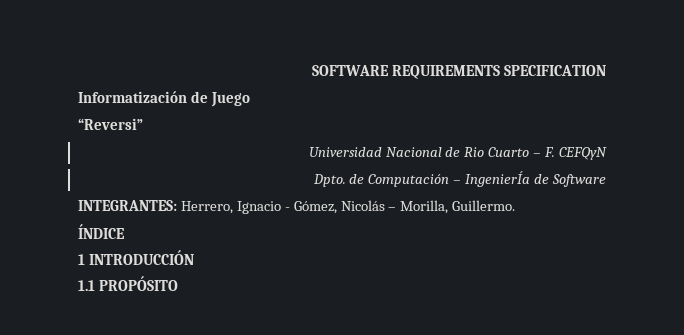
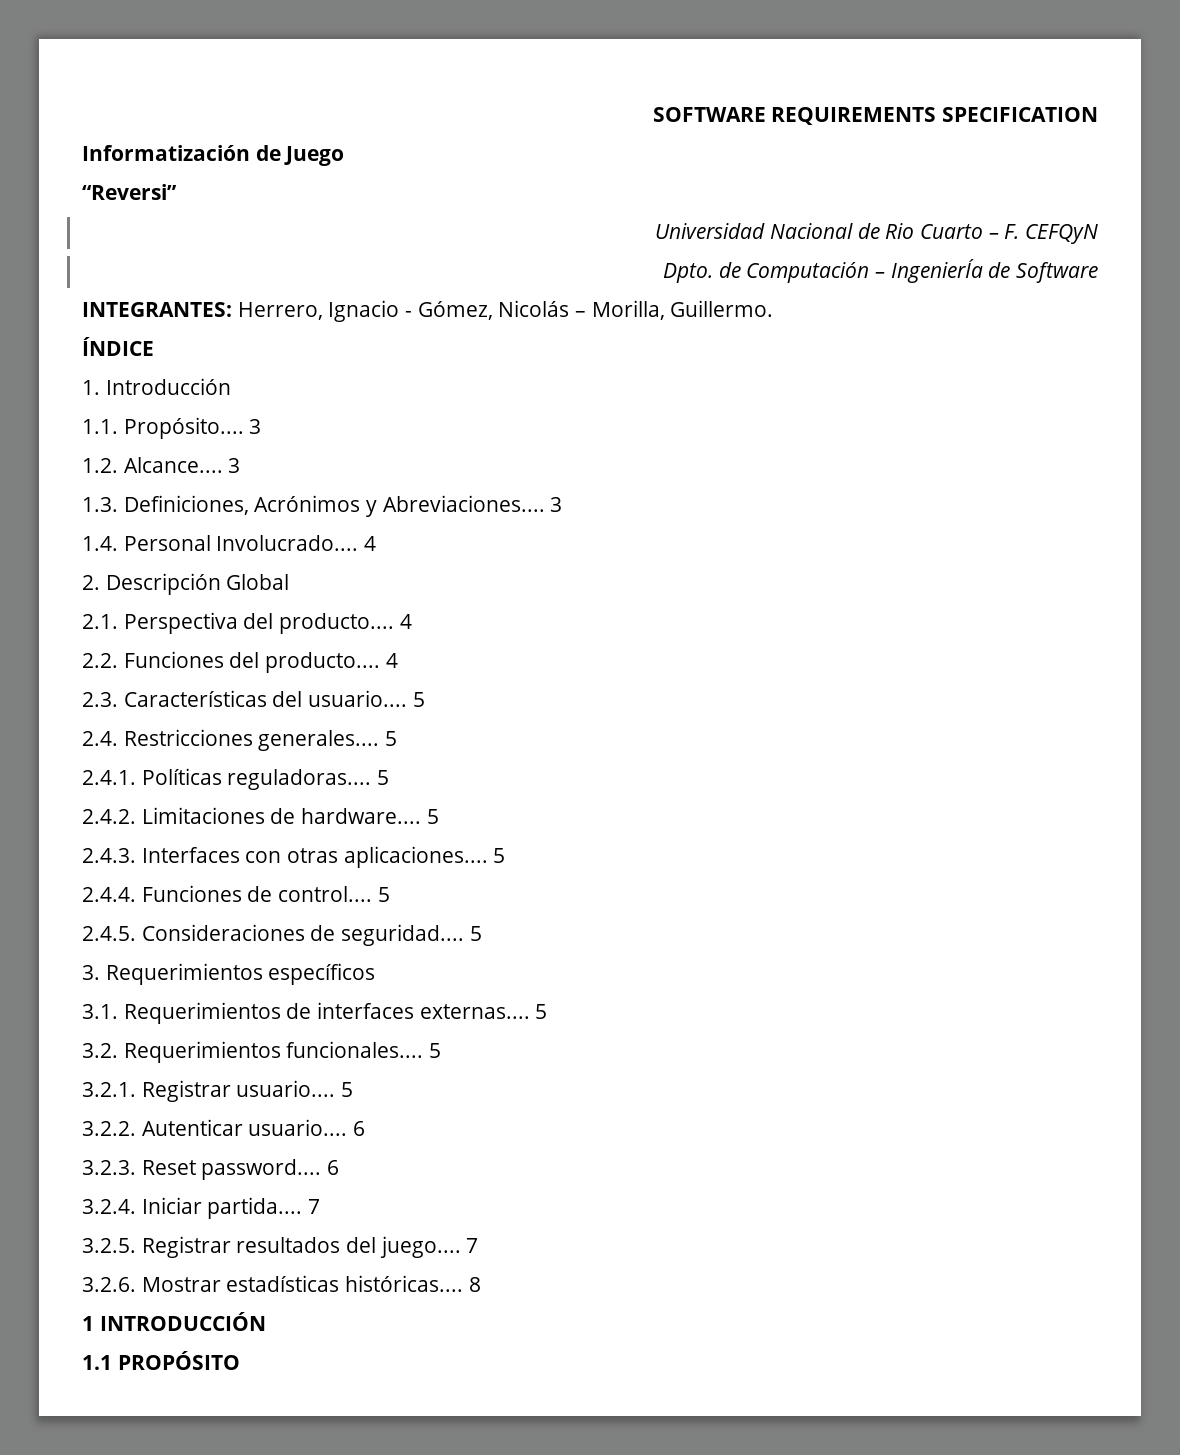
+ 1. Introducción
+ 1.1. Propósito.... 3
+ 1.2. Alcance.... 3
+ 1.3. Definiciones, Acrónimos y Abreviaciones.... 3
+ 1.4. Personal Involucrado.... 4
+ 2. Descripción Global
+ 2.1. Perspectiva del producto.... 4
+ 2.2. Funciones del producto.... 4
+ 2.3. Características del usuario.... 5
+ 2.4. Restricciones generales.... 5
+ 2.4.1. Políticas reguladoras.... 5
+ 2.4.2. Limitaciones de hardware.... 5
+ 2.4.3. Interfaces con otras aplicaciones.... 5
+ 2.4.4. Funciones de control.... 5
+ 2.4.5. Consideraciones de seguridad.... 5
+ 3. Requerimientos específicos
+ 3.1. Requerimientos de interfaces externas.... 5
+ 3.2. Requerimientos funcionales.... 5
+ 3.2.1. Registrar usuario.... 5
+ 3.2.2. Autenticar usuario.... 6
+ 3.2.3. Reset password.... 6
+ 3.2.4. Iniciar partida.... 7
+ 3.2.5. Registrar resultados del juego.... 7
+ 3.2.6. Mostrar estadísticas históricas.... 8

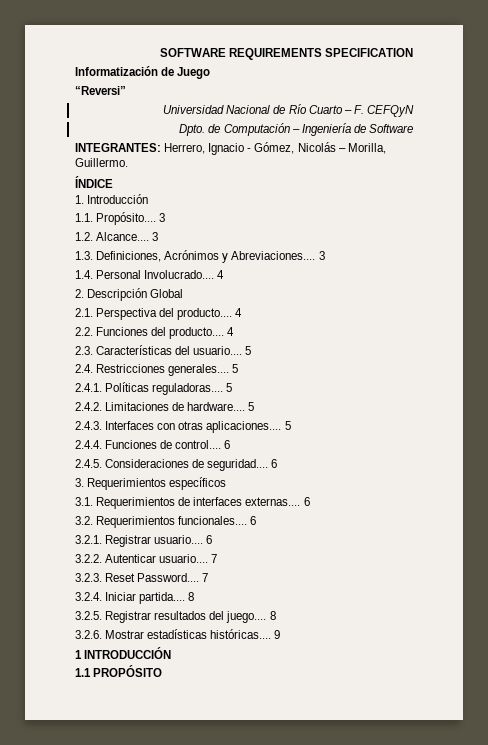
- Universidad Nacional de Rio Cuarto – F. CEFQyN
+ Universidad Nacional de Río Cuarto – F. CEFQyN
- Dpto. de Computación – IngenierÍa de Software
+ Dpto. de Computación – Ingeniería de Software
- 2.4.4. Funciones de control.... 5
+ 2.4.4. Funciones de control.... 6
- 2.4.5. Consideraciones de seguridad.... 5
+ 2.4.5. Consideraciones de seguridad.... 6
- 3.1. Requerimientos de interfaces externas.... 5
+ 3.1. Requerimientos de interfaces externas.... 6
- 3.2. Requerimientos funcionales.... 5
+ 3.2. Requerimientos funcionales.... 6
- 3.2.1. Registrar usuario.... 5
+ 3.2.1. Registrar usuario.... 6
- 3.2.2. Autenticar usuario.... 6
+ 3.2.2. Autenticar usuario.... 7
- 3.2.3. Reset password.... 6
+ 3.2.3. Reset Password.... 7
- 3.2.4. Iniciar partida.... 7
+ 3.2.4. Iniciar partida.... 8
- 3.2.5. Registrar resultados del juego.... 7
+ 3.2.5. Registrar resultados del juego.... 8
- 8
+ 9

